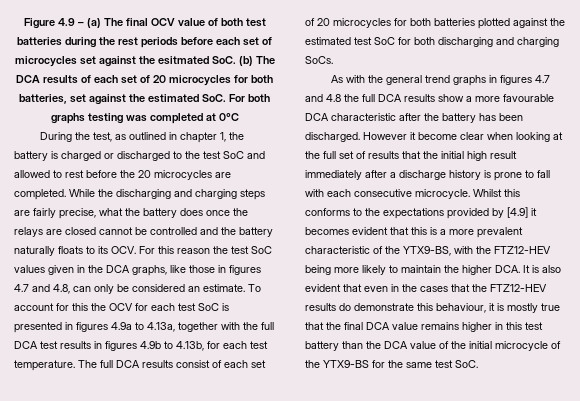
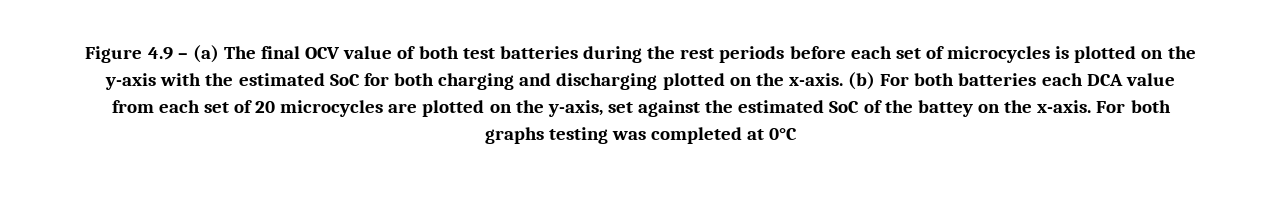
- Figure 4.9 – (a) The final OCV value of both test batteries during the rest periods before each set of microcycles set against the esitmated SoC. (b) The DCA results of each set of 20 microcycles for both batteries, set against the estimated SoC. For both graphs testing was completed at 0°C
+ Figure 4.9 – (a) The final OCV value of both test batteries during the rest periods before each set of microcycles is plotted on the y-axis with the estimated SoC for both charging and discharging plotted on the x-axis. (b) For both batteries each DCA value from each set of 20 microcycles are plotted on the y-axis, set against the estimated SoC of the battey on the x-axis. For both graphs testing was completed at 0°C
- During the test, as outlined in chapter 1, the battery is charged or discharged to the test SoC and allowed to rest before the 20 microcycles are completed. While the discharging and charging steps are fairly precise, what the battery does once the relays are closed cannot be controlled and the battery naturally floats to its OCV. For this reason the test SoC values given in the DCA graphs, like those in figures 4.7 and 4.8, can only be considered an estimate. To account for this the OCV for each test SoC is presented in figures 4.9a to 4.13a, together with the full DCA test results in figures 4.9b to 4.13b, for each test temperature. The full DCA results consist of each set of 20 microcycles for both batteries plotted against the estimated test SoC for both discharging and charging SoCs.
- As with the general trend graphs in figures 4.7 and 4.8 the full DCA results show a more favourable DCA characteristic after the battery has been discharged. However it become clear when looking at the full set of results that the initial high result immediately after a discharge history is prone to fall with each consecutive microcycle. Whilst this conforms to the expectations provided by [4.9] it becomes evident that this is a more prevalent characteristic of the YTX9-BS, with the FTZ12-HEV being more likely to maintain the higher DCA. It is also evident that even in the cases that the FTZ12-HEV results do demonstrate this behaviour, it is mostly true that the final DCA value remains higher in this test battery than the DCA value of the initial microcycle of the YTX9-BS for the same test SoC.

